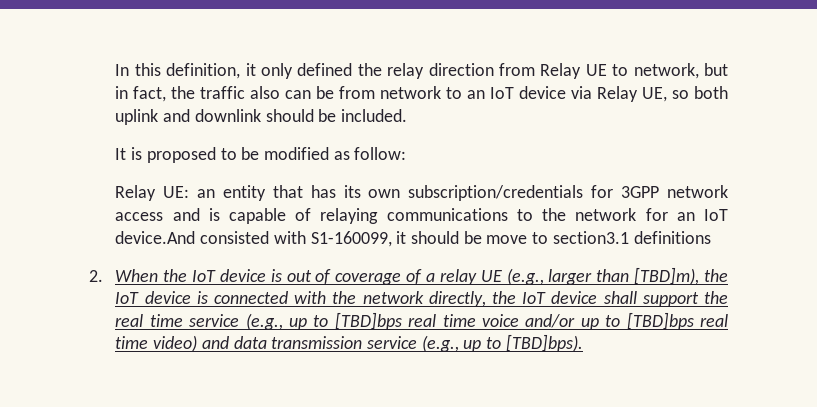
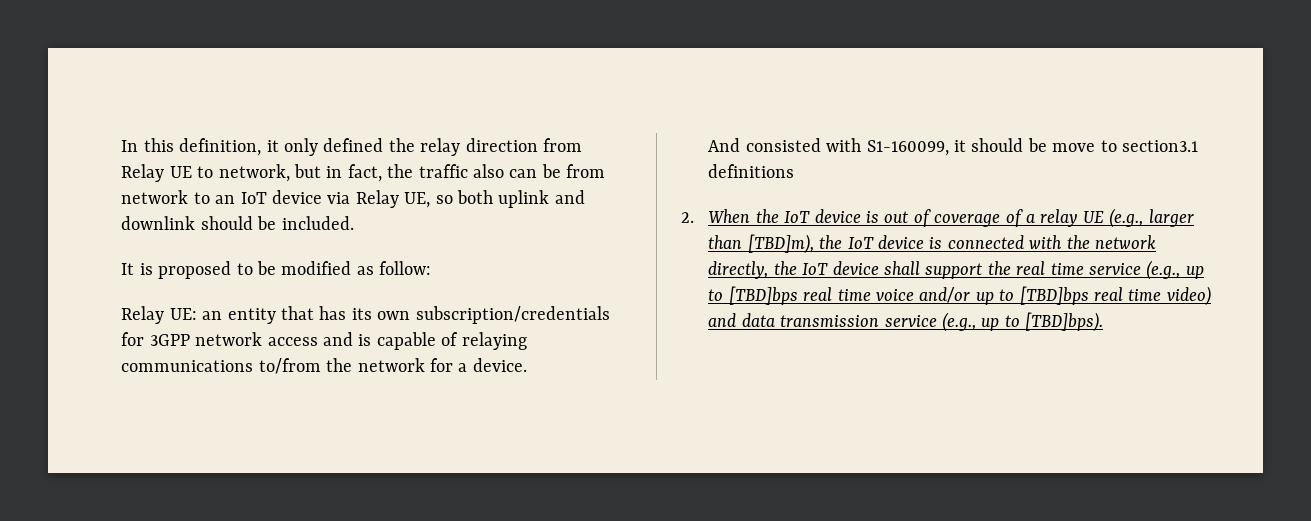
- Relay UE: an entity that has its own subscription/credentials for 3GPP network access and is capable of relaying communications to the network for an IoT device.And consisted with S1-160099, it should be move to section3.1 definitions
+ Relay UE: an entity that has its own subscription/credentials for 3GPP network access and is capable of relaying communications to/from the network for a device.
+ And consisted with S1-160099, it should be move to section3.1 definitions

